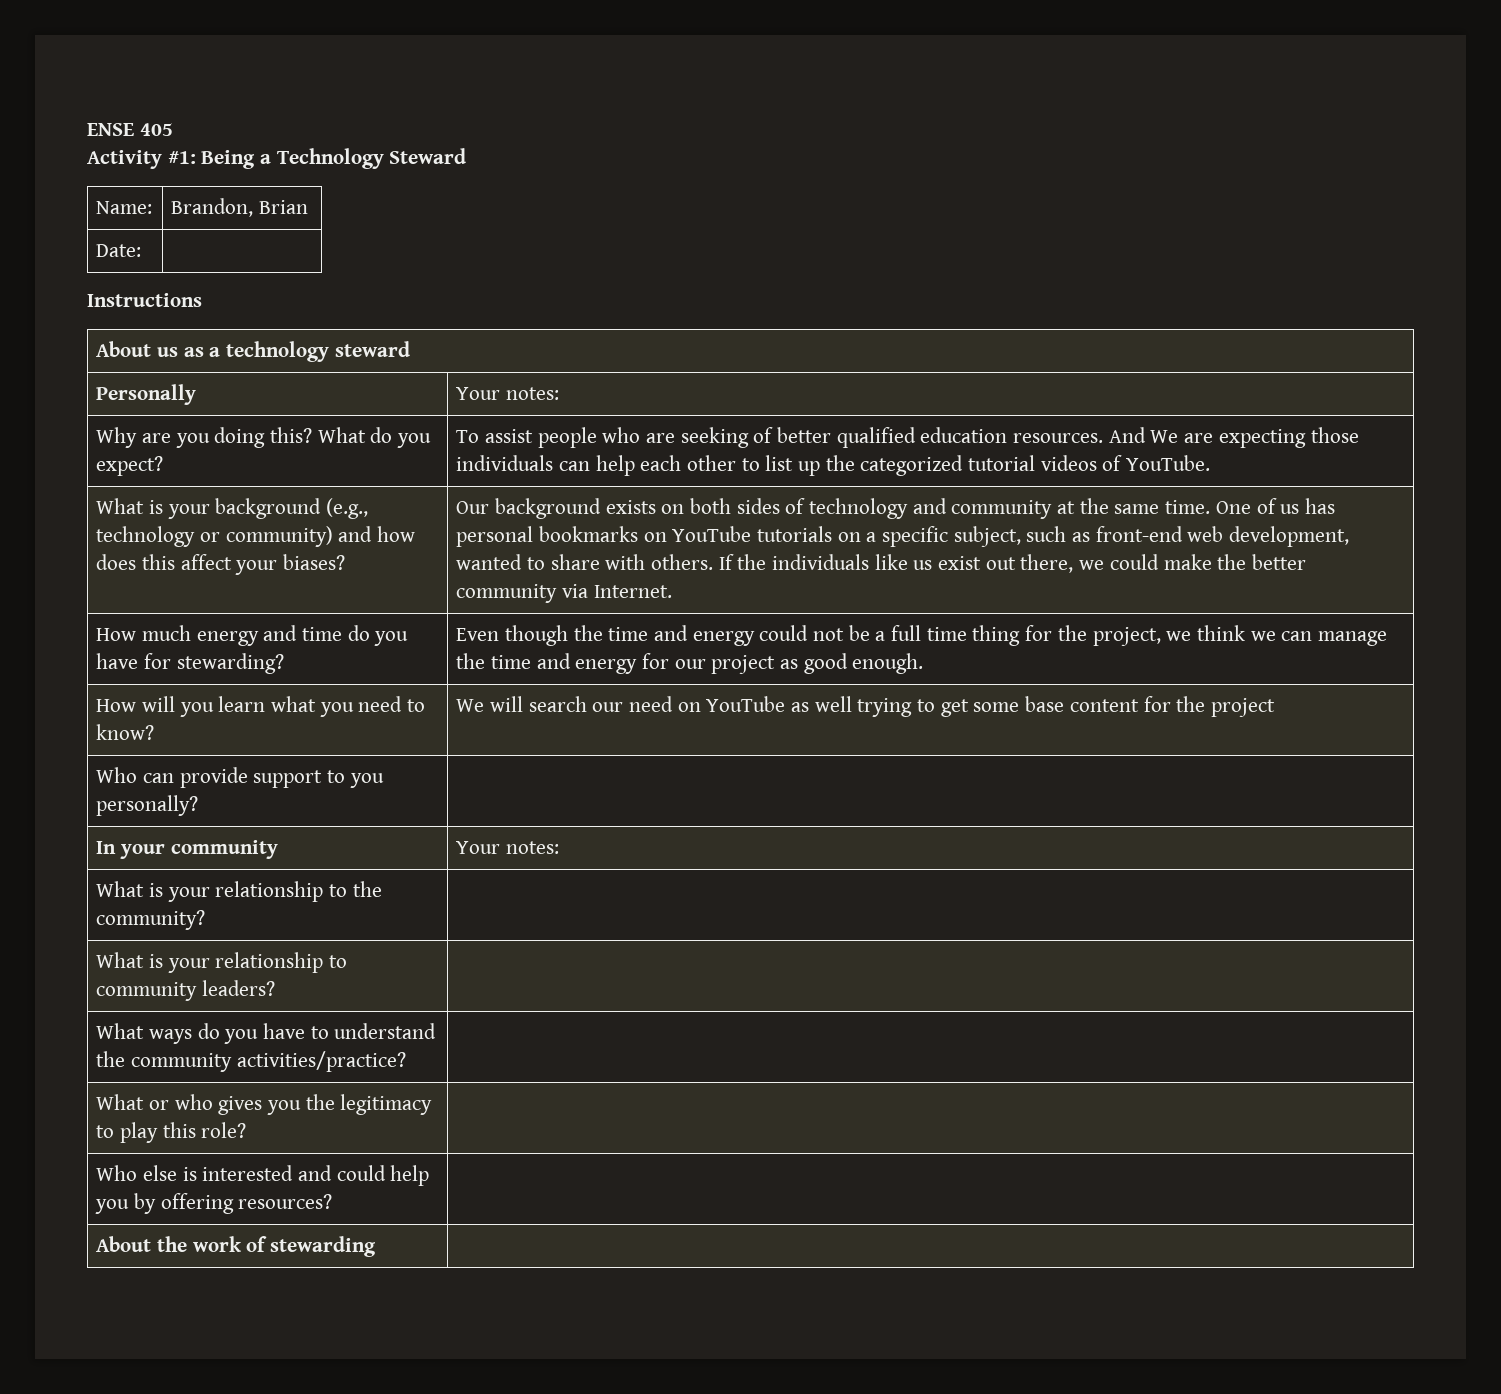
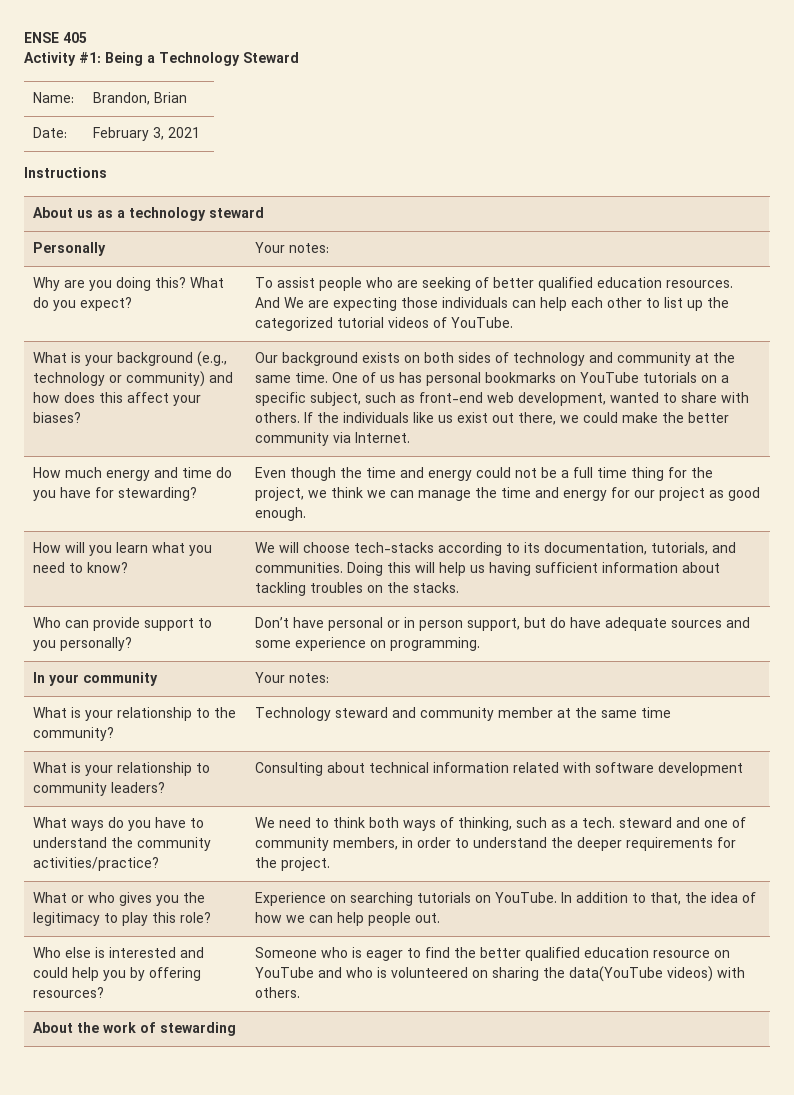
- Date: |
+ Date: | February 3, 2021
- How will you learn what you need to know? | We will search our need on YouTube as well trying to get some base content for the project
+ How will you learn what you need to know? | We will choose tech-stacks according to its documentation, tutorials, and communities. Doing this will help us having sufficient information about tackling troubles on the stacks.
- Who can provide support to you personally? |
+ Who can provide support to you personally? | Don’t have personal or in person support, but do have adequate sources and some experience on programming.
- What is your relationship to the community? |
+ What is your relationship to the community? | Technology steward and community member at the same time
- What is your relationship to community leaders? |
+ What is your relationship to community leaders? | Consulting about technical information related with software development
- What ways do you have to understand the community activities/practice? |
+ What ways do you have to understand the community activities/practice? | We need to think both ways of thinking, such as a tech. steward and one of community members, in order to understand the deeper requirements for the project.
- What or who gives you the legitimacy to play this role? |
+ What or who gives you the legitimacy to play this role? | Experience on searching tutorials on YouTube. In addition to that, the idea of how we can help people out.
- Who else is interested and could help you by offering resources? |
+ Who else is interested and could help you by offering resources? | Someone who is eager to find the better qualified education resource on YouTube and who is volunteered on sharing the data(YouTube videos) with others.

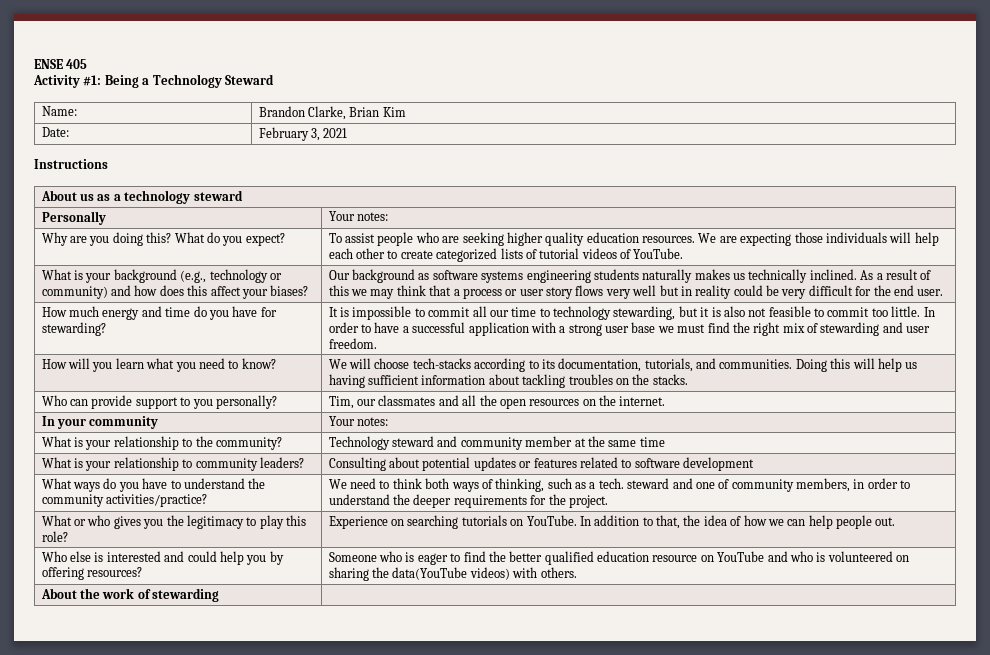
- Name: | Brandon, Brian
+ Name: | Brandon Clarke, Brian Kim
- Why are you doing this? What do you expect? | To assist people who are seeking of better qualified education resources. And We are expecting those individuals can help each other to list up the categorized tutorial videos of YouTube.
+ Why are you doing this? What do you expect? | To assist people who are seeking higher quality education resources. We are expecting those individuals will help each other to create categorized lists of tutorial videos of YouTube.
- Our background exists on both sides of technology and community at the same time. One of us has personal bookmarks on YouTube tutorials on a specific subject, such as front-end web development, wanted to share with others. If the individuals like us exist out there, we could make the better community via Internet.
+ Our background as software systems engineering students naturally makes us technically inclined. As a result of this we may think that a process or user story flows very well but in reality could be very difficult for the end user.
- Even though the time and energy could not be a full time thing for the project, we think we can manage the time and energy for our project as good enough.
+ It is impossible to commit all our time to technology stewarding, but it is also not feasible to commit too little. In order to have a successful application with a strong user base we must find the right mix of stewarding and user freedom.
- Who can provide support to you personally? | Don’t have personal or in person support, but do have adequate sources and some experience on programming.
+ Who can provide support to you personally? | Tim, our classmates and all the open resources on the internet.
- What is your relationship to community leaders? | Consulting about technical information related with software development
+ What is your relationship to community leaders? | Consulting about potential updates or features related to software development

